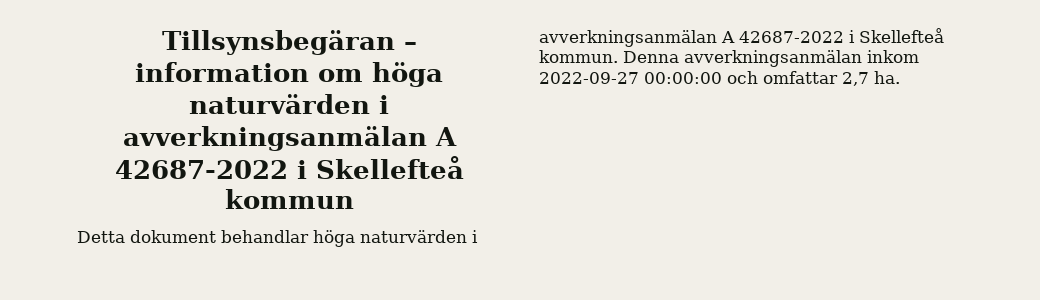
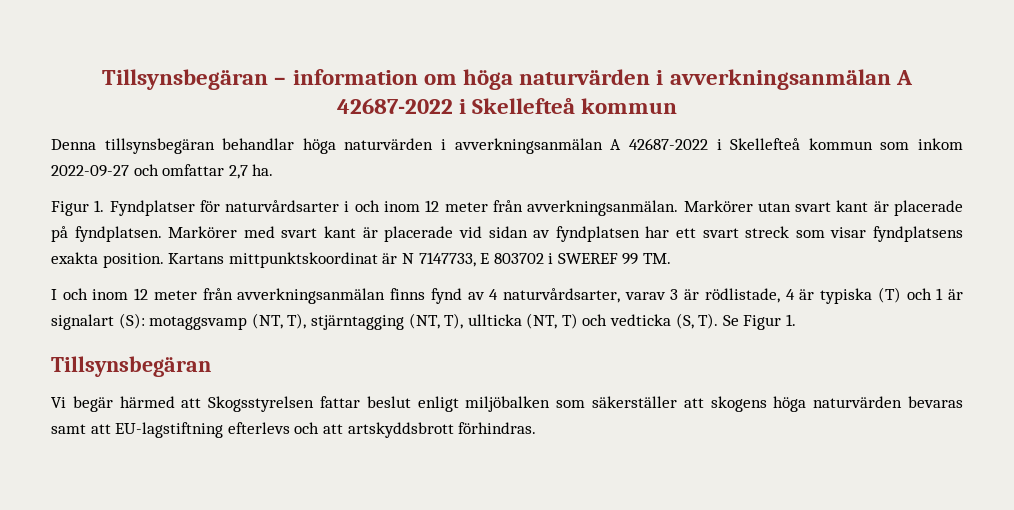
- Detta dokument behandlar höga naturvärden i avverkningsanmälan A 42687-2022 i Skellefteå kommun. Denna avverkningsanmälan inkom 2022-09-27 00:00:00 och omfattar 2,7 ha.
+ Denna tillsynsbegäran behandlar höga naturvärden i avverkningsanmälan A 42687-2022 i Skellefteå kommun som inkom 2022-09-27 och omfattar 2,7 ha.
+ Figur 1. Fyndplatser för naturvårdsarter i och inom 12 meter från avverkningsanmälan. Markörer utan svart kant är placerade på fyndplatsen. Markörer med svart kant är placerade vid sidan av fyndplatsen har ett svart streck som visar fyndplatsens exakta position. Kartans mittpunktskoordinat är N 7147733, E 803702 i SWEREF 99 TM.
+ I och inom 12 meter från avverkningsanmälan finns fynd av 4 naturvårdsarter, varav 3 är rödlistade, 4 är typiska (T) och 1 är signalart (S): motaggsvamp (NT, T), stjärntagging (NT, T), ullticka (NT, T) och vedticka (S, T). Se Figur 1.
+ Tillsynsbegäran
+ Vi begär härmed att Skogsstyrelsen fattar beslut enligt miljöbalken som säkerställer att skogens höga naturvärden bevaras samt att EU-lagstiftning efterlevs och att artskyddsbrott förhindras.

